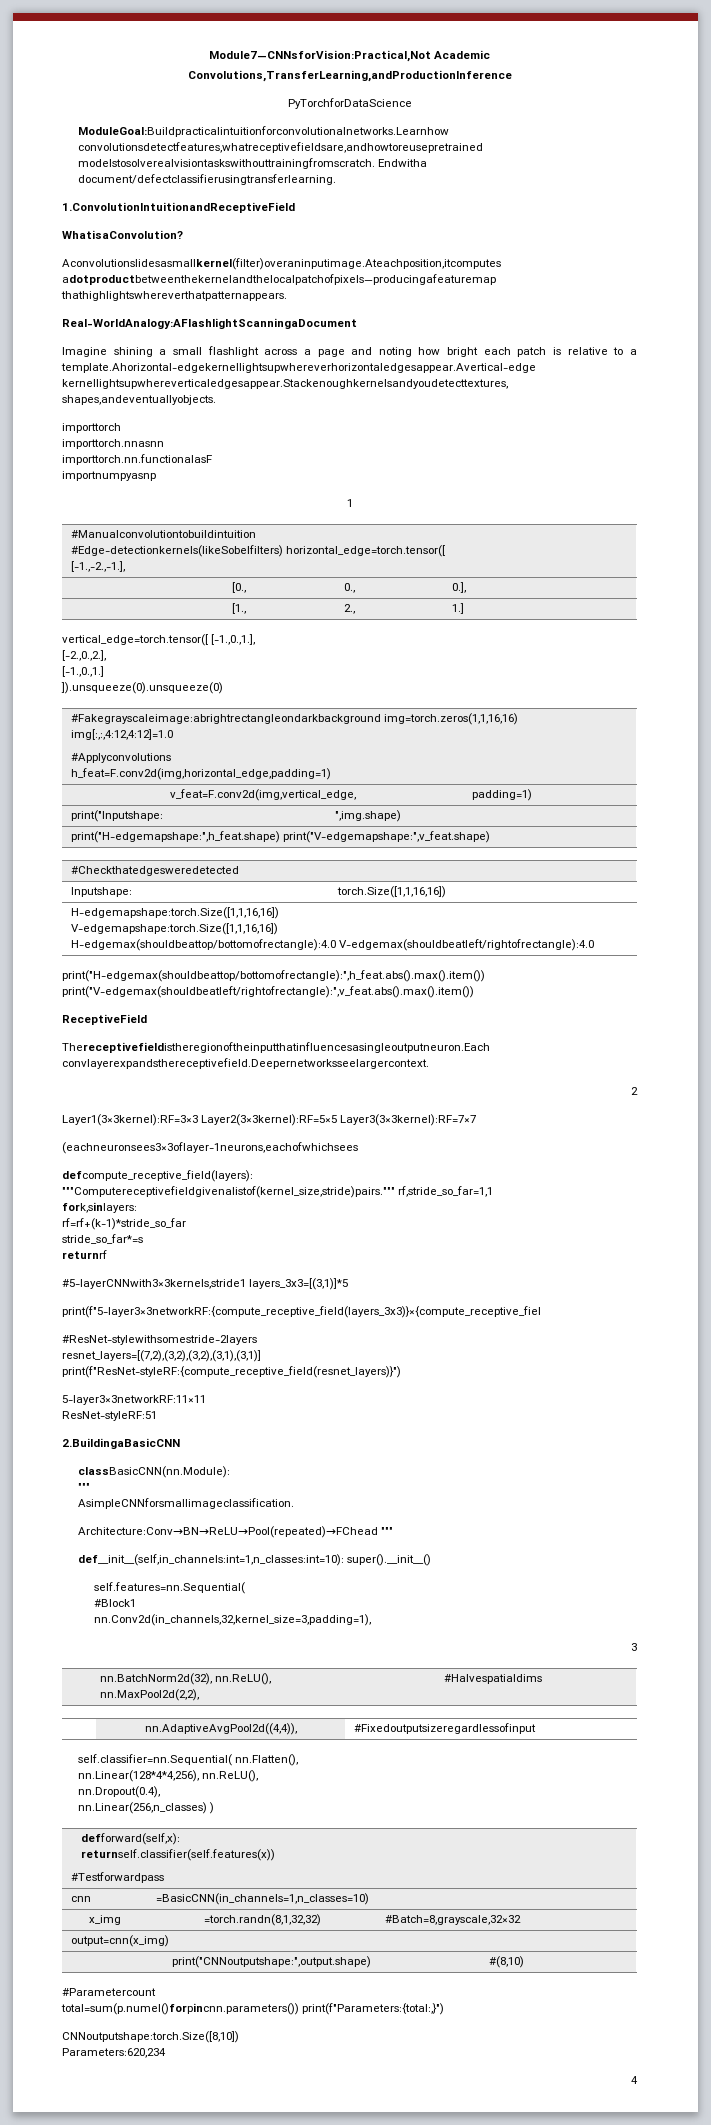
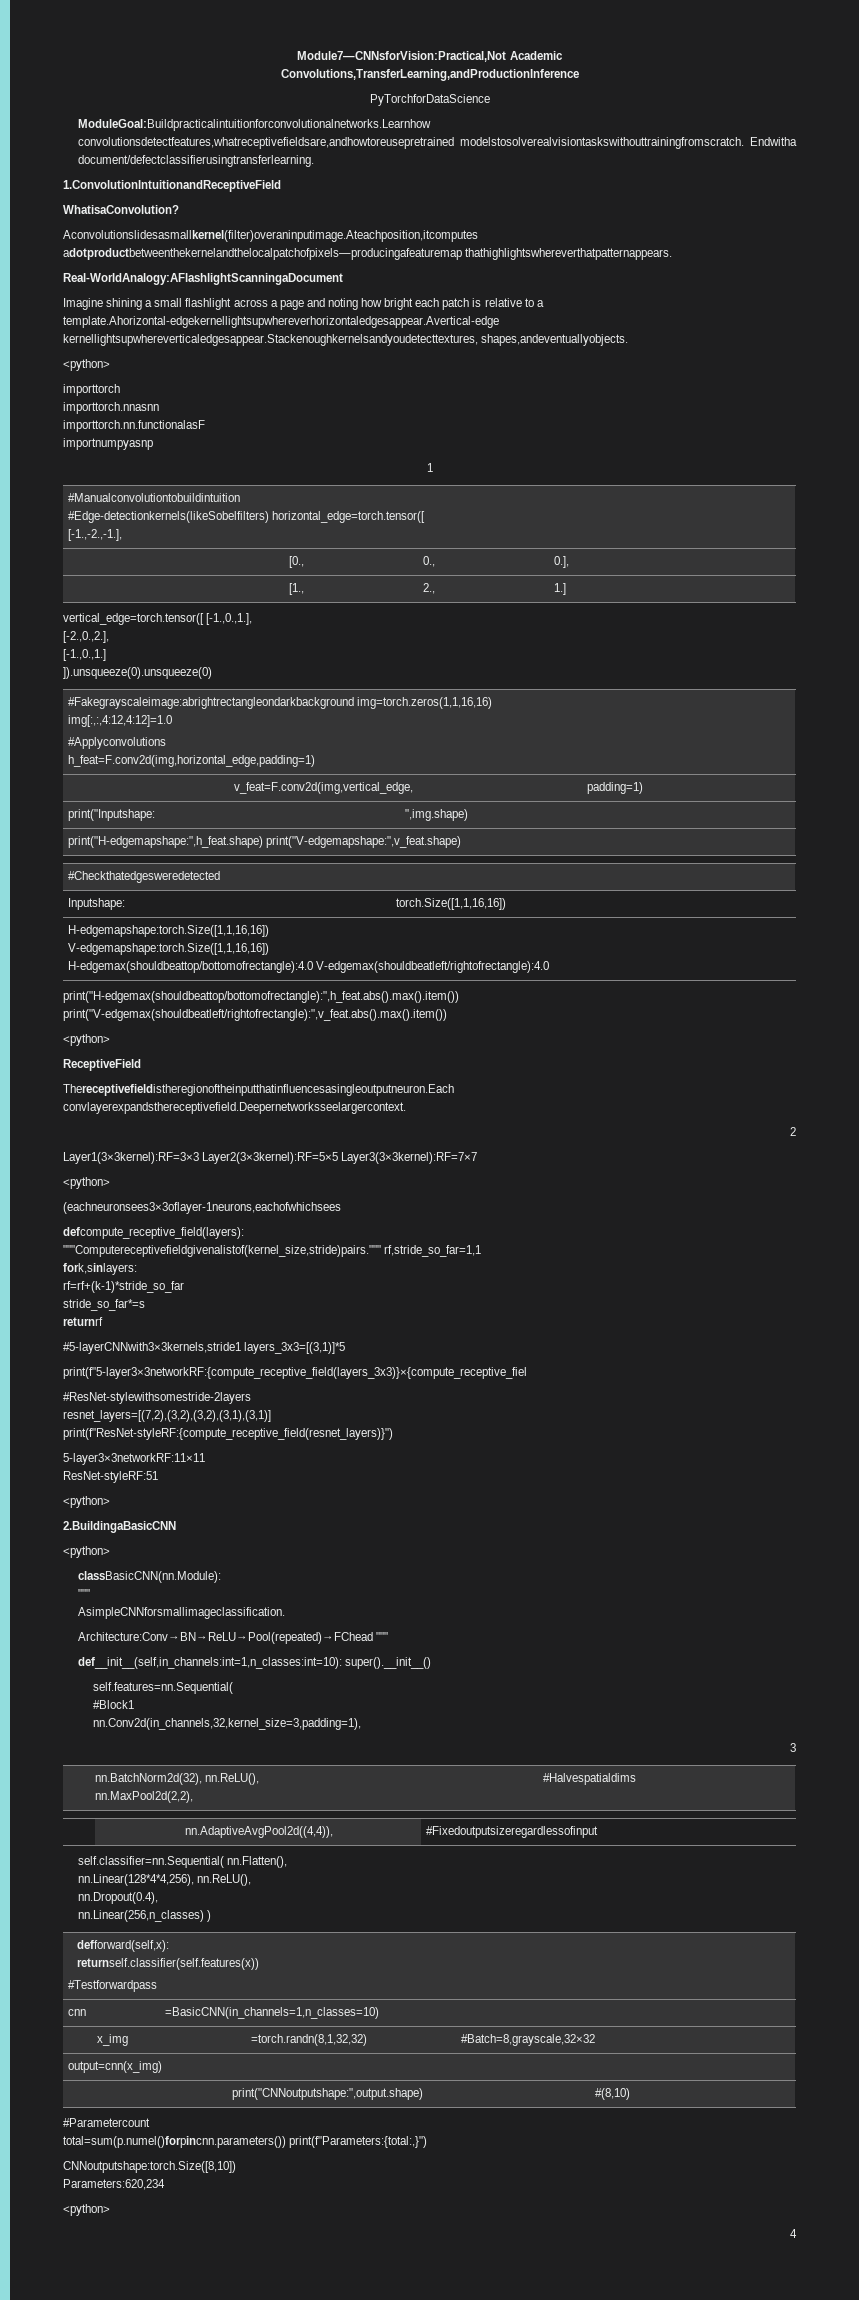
  Imagine shining a small flashlight across a page and noting how bright each patch is relative to a template.Ahorizontal-edgekernellightsupwhereverhorizontaledgesappear.Avertical-edge kernellightsupwhereverticaledgesappear.Stackenoughkernelsandyoudetecttextures, shapes,andeventuallyobjects.
+ <python>
  print("H-edgemax(shouldbeattop/bottomofrectangle):",h_feat.abs().max().item()) print("V-edgemax(shouldbeatleft/rightofrectangle):",v_feat.abs().max().item())
+ <python>
  Layer1(3×3kernel):RF=3×3 Layer2(3×3kernel):RF=5×5 Layer3(3×3kernel):RF=7×7
+ <python>
  ResNet-styleRF:51
+ <python>
  2.BuildingaBasicCNN
+ <python>
  Parameters:620,234
+ <python>

